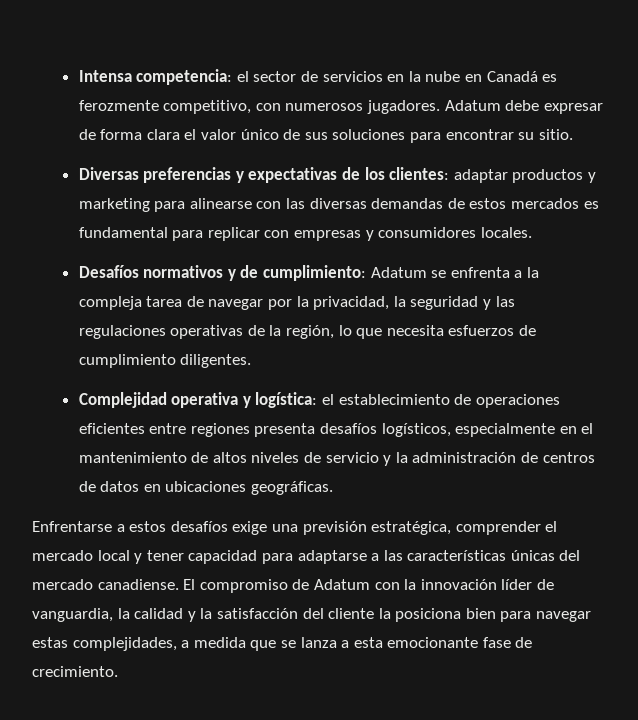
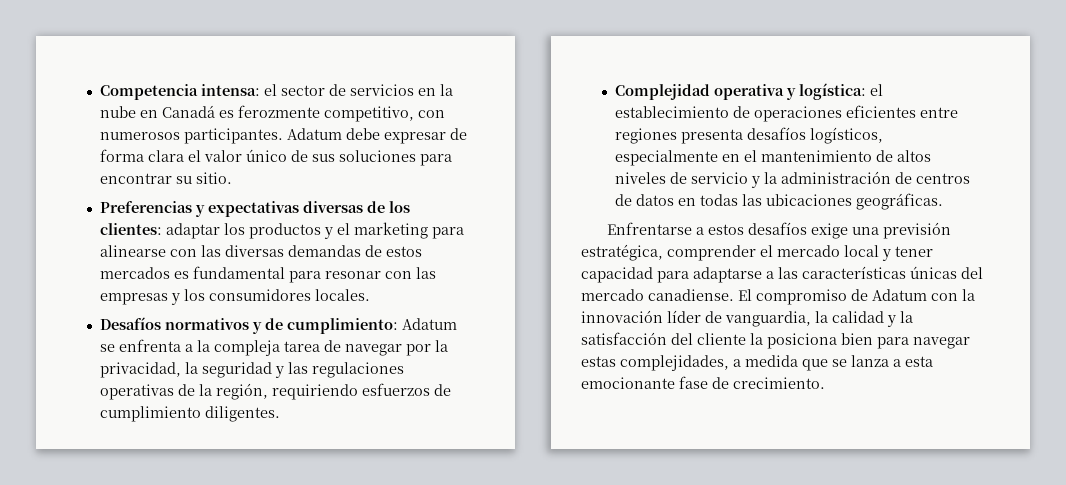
- Intensa competencia: el sector de servicios en la nube en Canadá es ferozmente competitivo, con numerosos jugadores.
+ Competencia intensa: el sector de servicios en la nube en Canadá es ferozmente competitivo, con numerosos participantes.
- Diversas preferencias y expectativas de los clientes: adaptar productos y marketing para alinearse con las diversas demandas de estos mercados es fundamental para replicar con empresas y consumidores locales.
+ Preferencias y expectativas diversas de los clientes: adaptar los productos y el marketing para alinearse con las diversas demandas de estos mercados es fundamental para resonar con las empresas y los consumidores locales.
- Desafíos normativos y de cumplimiento: Adatum se enfrenta a la compleja tarea de navegar por la privacidad, la seguridad y las regulaciones operativas de la región, lo que necesita esfuerzos de cumplimiento diligentes.
+ Desafíos normativos y de cumplimiento: Adatum se enfrenta a la compleja tarea de navegar por la privacidad, la seguridad y las regulaciones operativas de la región, requiriendo esfuerzos de cumplimiento diligentes.
- Complejidad operativa y logística: el establecimiento de operaciones eficientes entre regiones presenta desafíos logísticos, especialmente en el mantenimiento de altos niveles de servicio y la administración de centros de datos en ubicaciones geográficas.
+ Complejidad operativa y logística: el establecimiento de operaciones eficientes entre regiones presenta desafíos logísticos, especialmente en el mantenimiento de altos niveles de servicio y la administración de centros de datos en todas las ubicaciones geográficas.

